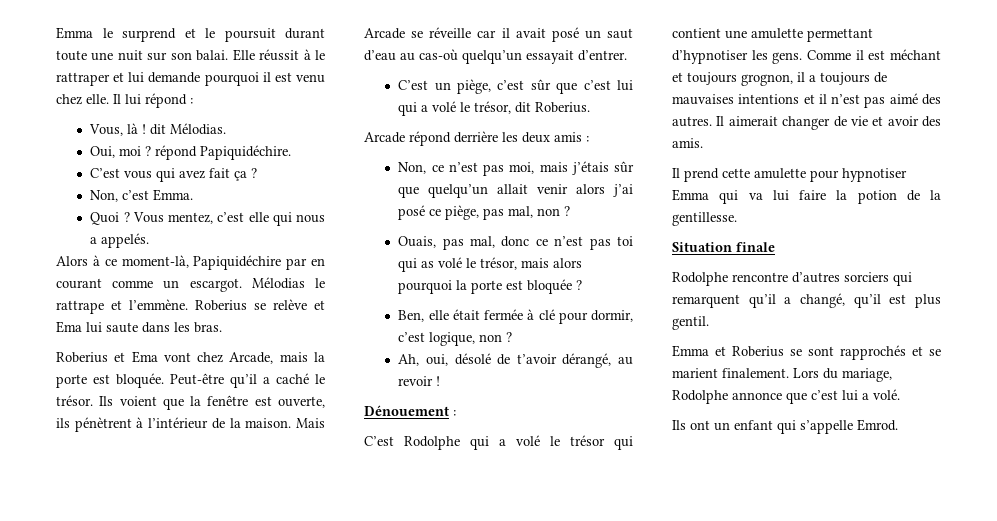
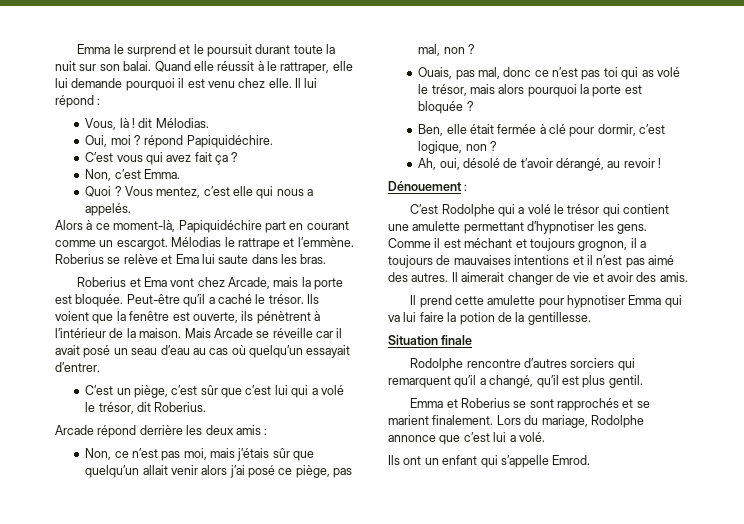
- Emma le surprend et le poursuit durant toute une nuit sur son balai.
+ Emma le surprend et le poursuit durant toute la nuit sur son balai.
- Elle réussit à le rattraper et lui demande pourquoi il est venu chez elle.
+ Quand elle réussit à le rattraper, elle lui demande pourquoi il est venu chez elle.
- Alors à ce moment-là, Papiquidéchire par en courant comme un escargot.
+ Alors à ce moment-là, Papiquidéchire part en courant comme un escargot.
- Mais Arcade se réveille car il avait posé un saut d’eau au cas-où quelqu’un essayait d’entrer.
+ Mais Arcade se réveille car il avait posé un seau d’eau au cas où quelqu’un essayait d’entrer.

